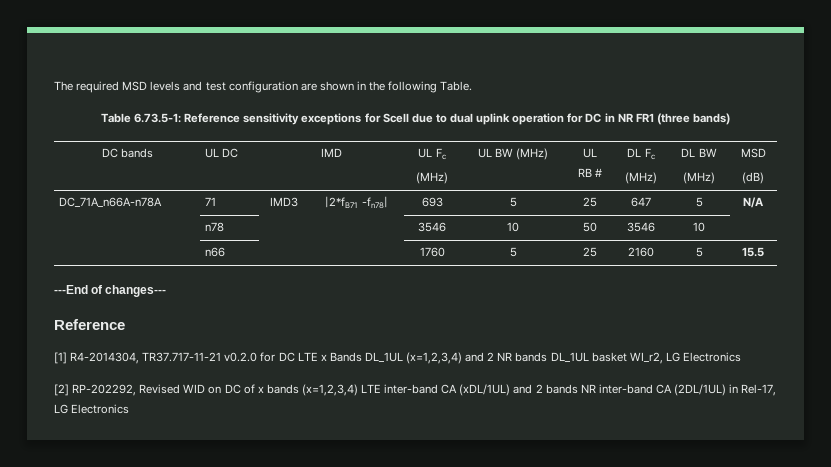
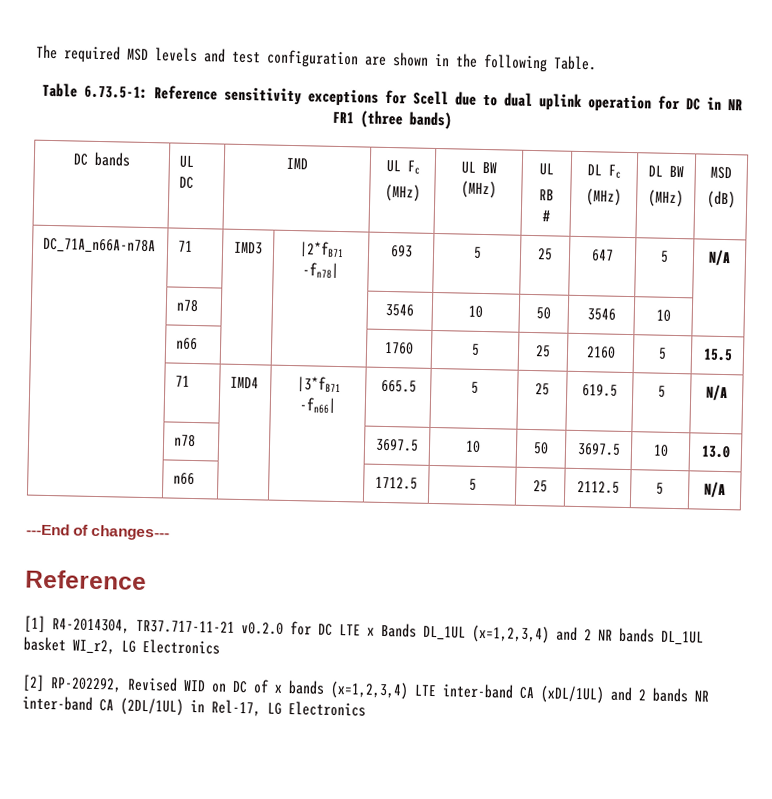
+ | 71 | IMD4 | |3*fB71 -fn66| | 665.5 | 5 | 25 | 619.5 | 5 | N/A
+ | n78 | | | 3697.5 | 10 | 50 | 3697.5 | 10 | 13.0
+ | n66 | | | 1712.5 | 5 | 25 | 2112.5 | 5 | N/A

